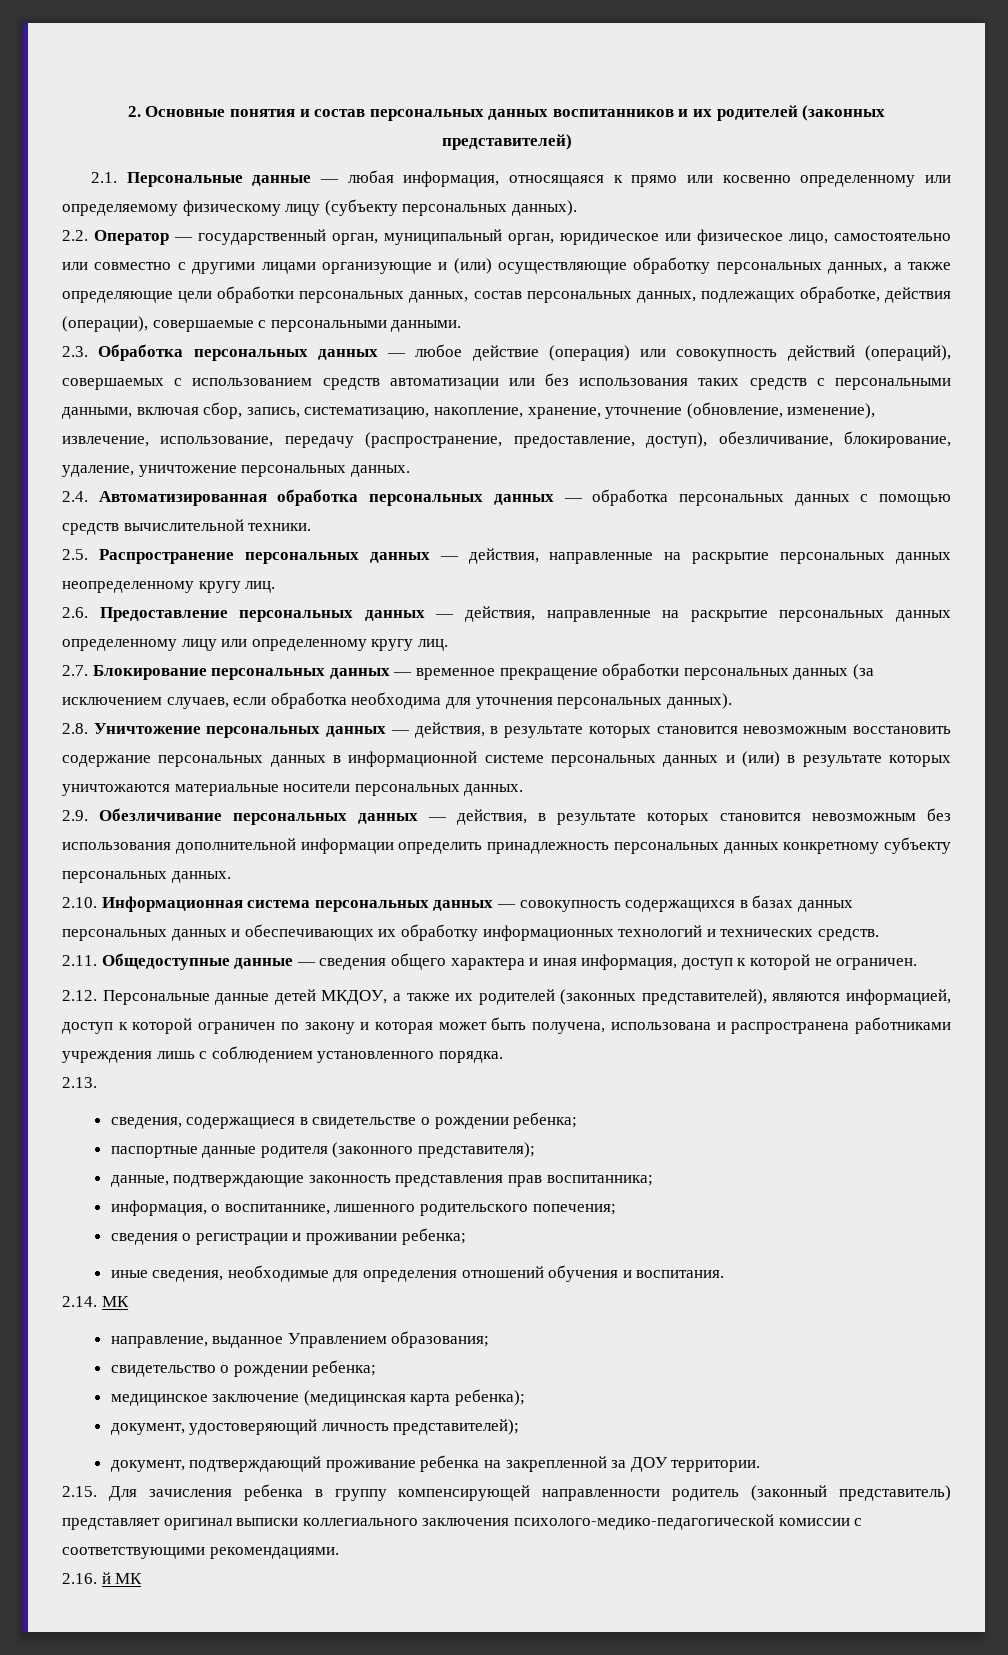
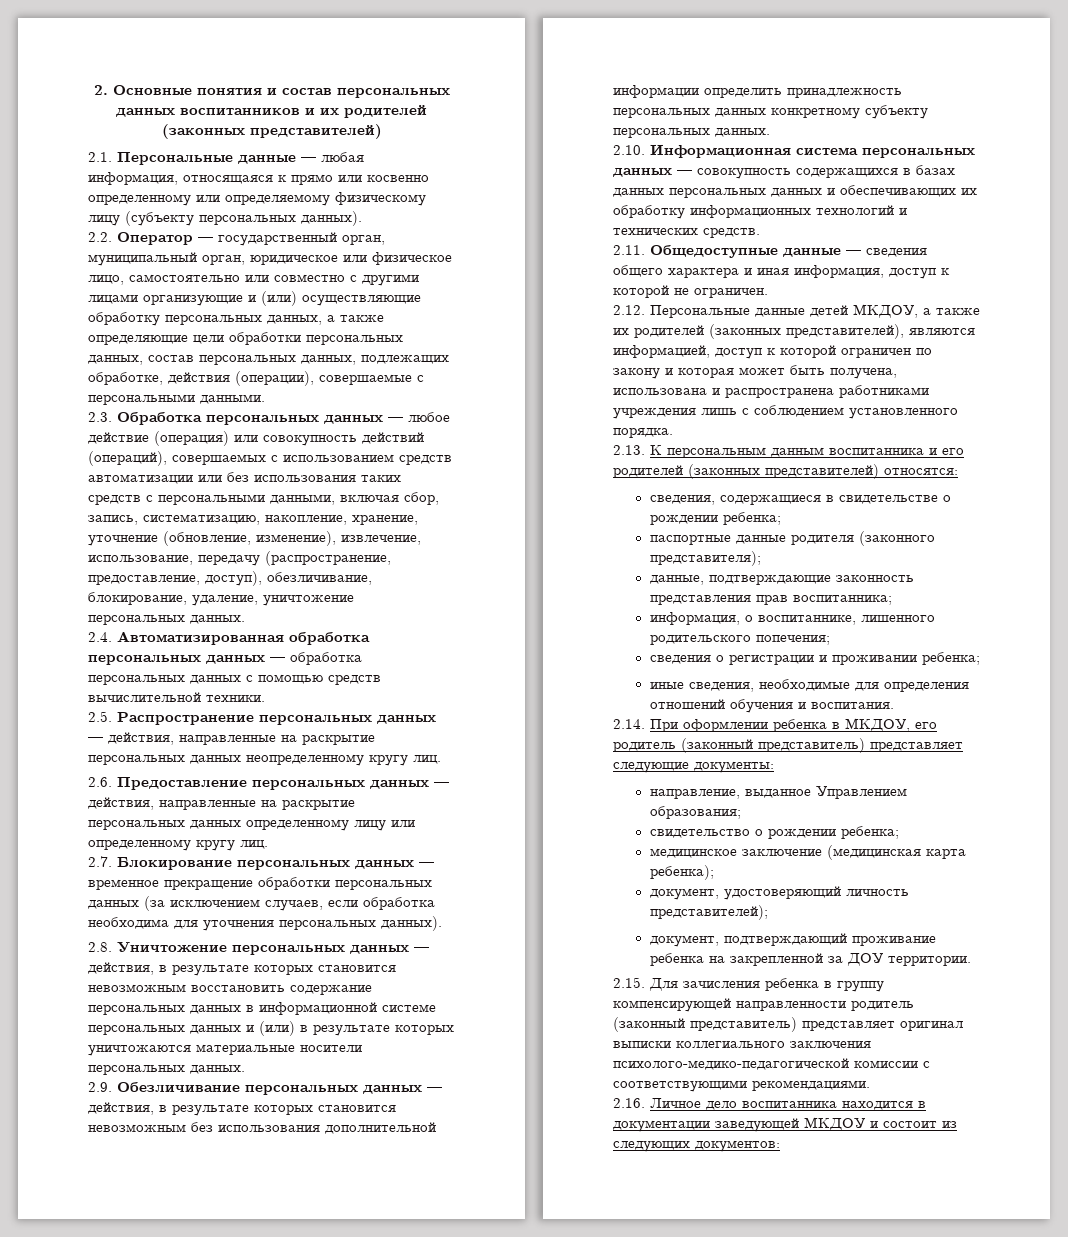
- 2.13.
+ 2.13. К персональным данным воспитанника и его родителей (законных представителей) относятся:
- 2.14. МК
+ 2.14. При оформлении ребенка в МКДОУ, его родитель (законный представитель) представляет следующие документы:
- 2.16. й МК
+ 2.16. Личное дело воспитанника находится в документации заведующей МКДОУ и состоит из следующих документов:

